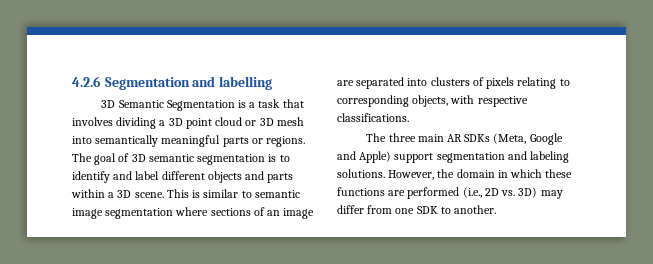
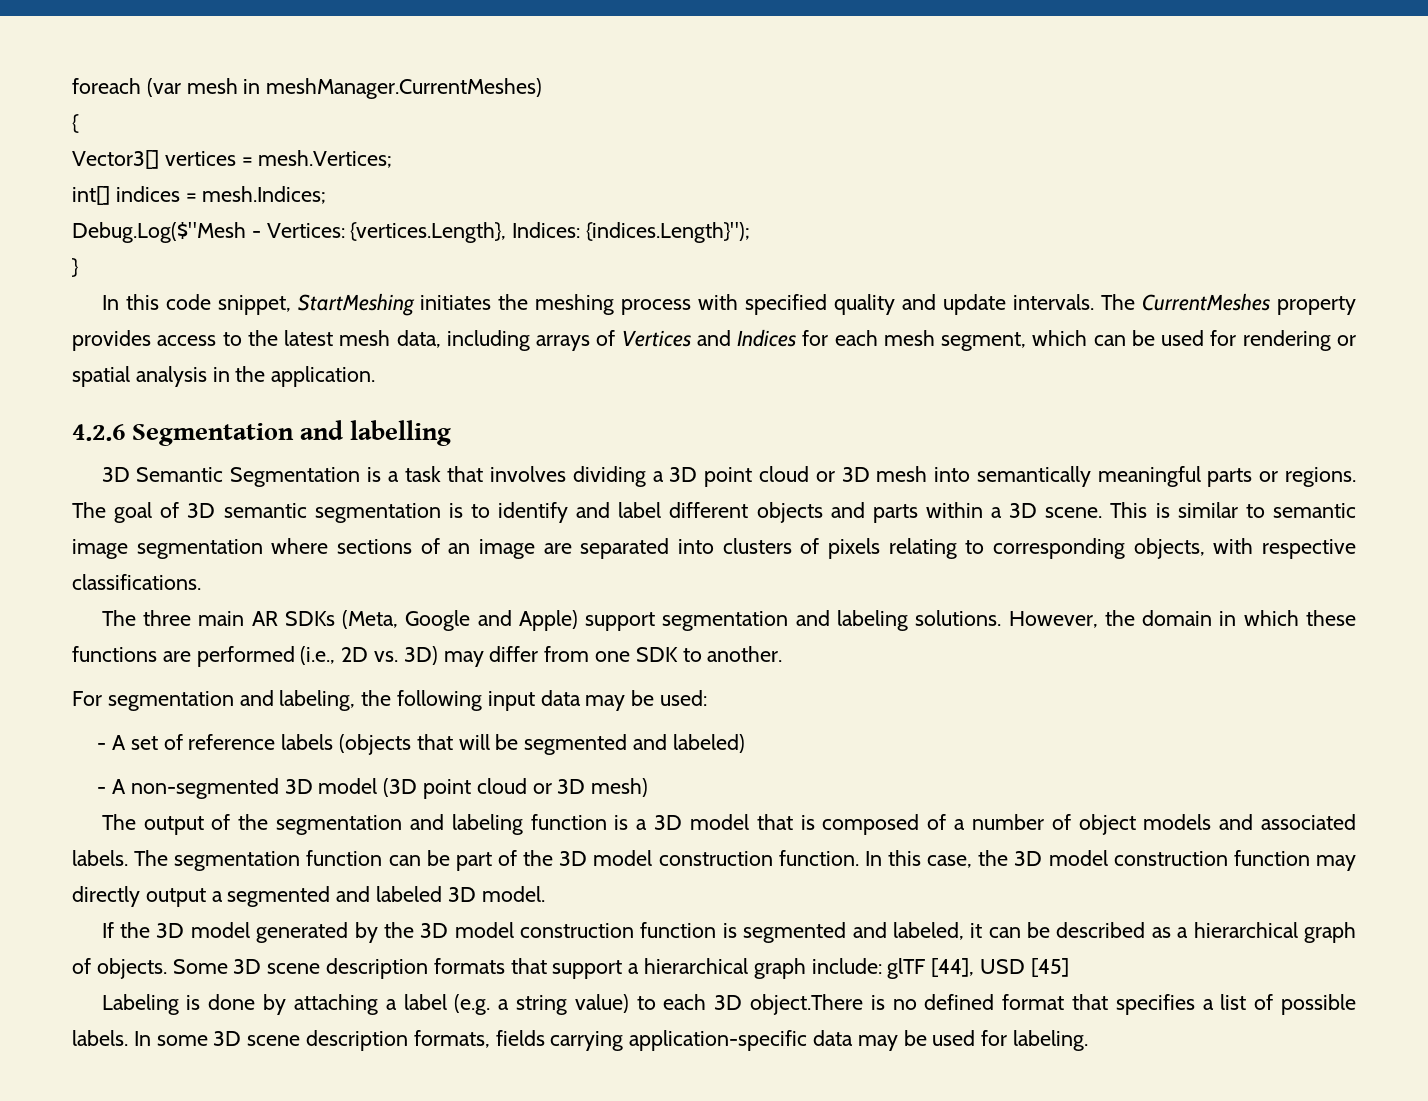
+ foreach (var mesh in meshManager.CurrentMeshes)
+ {
+ Vector3[] vertices = mesh.Vertices;
+ int[] indices = mesh.Indices;
+ Debug.Log($"Mesh - Vertices: {vertices.Length}, Indices: {indices.Length}");
+ }
+ In this code snippet, StartMeshing initiates the meshing process with specified quality and update intervals. The CurrentMeshes property provides access to the latest mesh data, including arrays of Vertices and Indices for each mesh segment, which can be used for rendering or spatial analysis in the application.
+ For segmentation and labeling, the following input data may be used:
+ - A set of reference labels (objects that will be segmented and labeled)
+ - A non-segmented 3D model (3D point cloud or 3D mesh)
+ The output of the segmentation and labeling function is a 3D model that is composed of a number of object models and associated labels. The segmentation function can be part of the 3D model construction function. In this case, the 3D model construction function may directly output a segmented and labeled 3D model.
+ If the 3D model generated by the 3D model construction function is segmented and labeled, it can be described as a hierarchical graph of objects. Some 3D scene description formats that support a hierarchical graph include: glTF [44], USD [45]
+ Labeling is done by attaching a label (e.g. a string value) to each 3D object.There is no defined format that specifies a list of possible labels. In some 3D scene description formats, fields carrying application-specific data may be used for labeling.

